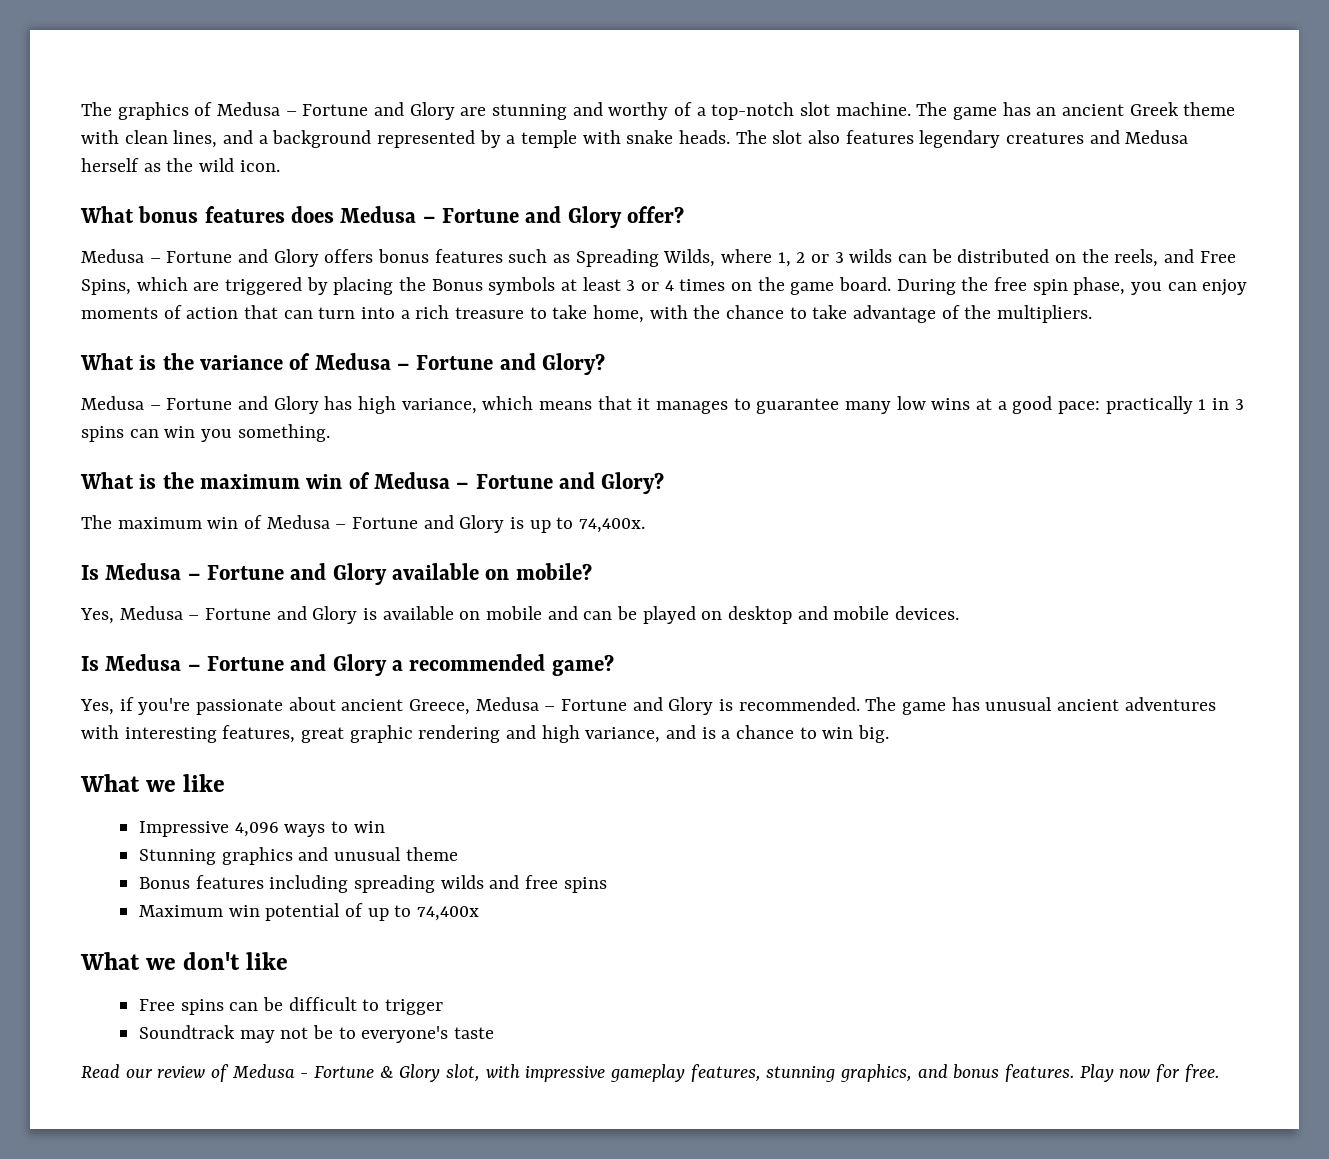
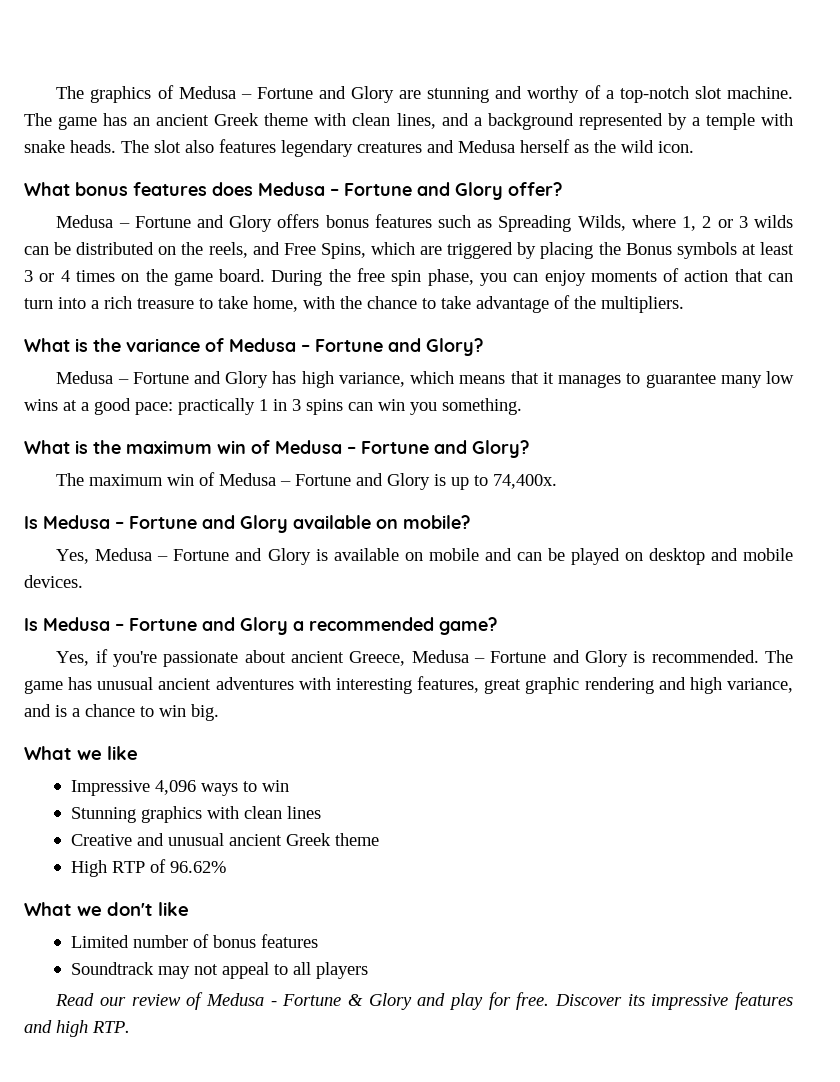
- Stunning graphics and unusual theme
- Bonus features including spreading wilds and free spins
- Maximum win potential of up to 74,400x
+ Stunning graphics with clean lines
+ Creative and unusual ancient Greek theme
+ High RTP of 96.62%
  What we don't like
- Free spins can be difficult to trigger
+ Limited number of bonus features
- Soundtrack may not be to everyone's taste
+ Soundtrack may not appeal to all players
- Read our review of Medusa - Fortune & Glory slot, with impressive gameplay features, stunning graphics, and bonus features. Play now for free.
+ Read our review of Medusa - Fortune & Glory and play for free. Discover its impressive features and high RTP.

